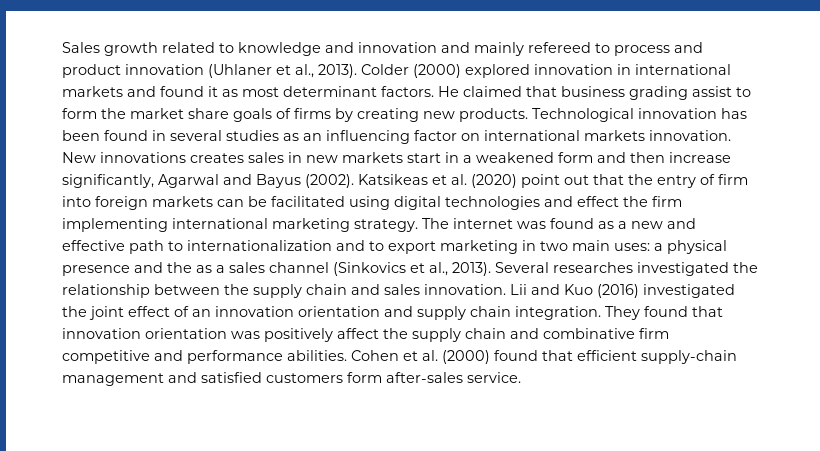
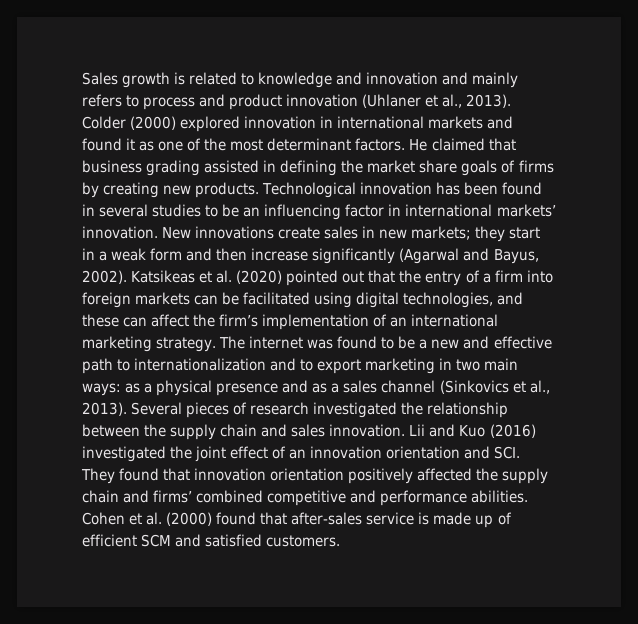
- Sales growth related to knowledge and innovation and mainly refereed to process and product innovation (Uhlaner et al., 2013).
+ Sales growth is related to knowledge and innovation and mainly refers to process and product innovation (Uhlaner et al., 2013).
- Colder (2000) explored innovation in international markets and found it as most determinant factors.
+ Colder (2000) explored innovation in international markets and found it as one of the most determinant factors.
- He claimed that business grading assist to form the market share goals of firms by creating new products.
+ He claimed that business grading assisted in defining the market share goals of firms by creating new products.
- Technological innovation has been found in several studies as an influencing factor on international markets innovation.
+ Technological innovation has been found in several studies to be an influencing factor in international markets’ innovation.
- New innovations creates sales in new markets start in a weakened form and then increase significantly, Agarwal and Bayus (2002).
+ New innovations create sales in new markets; they start in a weak form and then increase significantly (Agarwal and Bayus, 2002).
- Katsikeas et al. (2020) point out that the entry of firm into foreign markets can be facilitated using digital technologies and effect the firm implementing international marketing strategy.
+ Katsikeas et al. (2020) pointed out that the entry of a firm into foreign markets can be facilitated using digital technologies, and these can affect the firm’s implementation of an international marketing strategy.
- The internet was found as a new and effective path to internationalization and to export marketing in two main uses: a physical presence and the as a sales channel (Sinkovics et al., 2013).
+ The internet was found to be a new and effective path to internationalization and to export marketing in two main ways: as a physical presence and as a sales channel (Sinkovics et al., 2013).
- Several researches investigated the relationship between the supply chain and sales innovation.
+ Several pieces of research investigated the relationship between the supply chain and sales innovation.
- Lii and Kuo (2016) investigated the joint effect of an innovation orientation and supply chain integration. They found that innovation orientation was positively affect the supply chain and combinative firm competitive and performance abilities.
+ Lii and Kuo (2016) investigated the joint effect of an innovation orientation and SCI. They found that innovation orientation positively affected the supply chain and firms’ combined competitive and performance abilities.
- Cohen et al. (2000) found that efficient supply-chain management and satisfied customers form after-sales service.
+ Cohen et al. (2000) found that after-sales service is made up of efficient SCM and satisfied customers.

